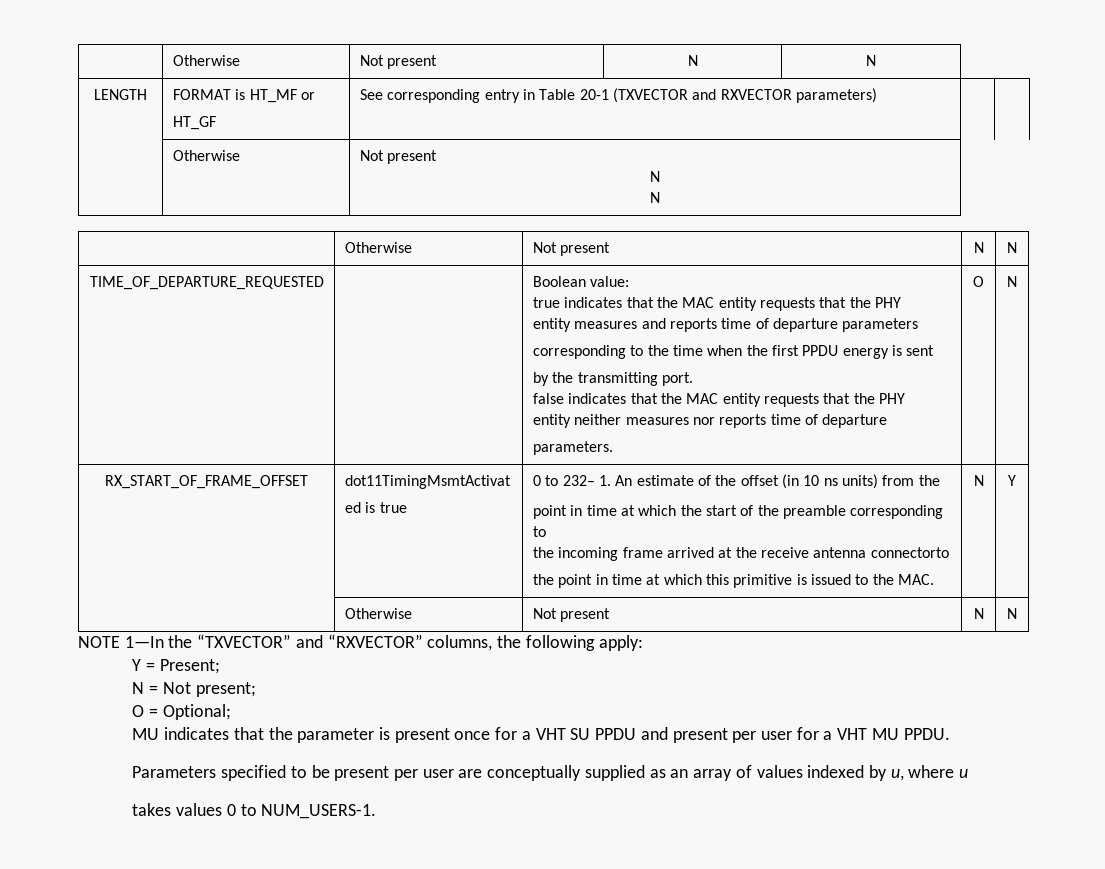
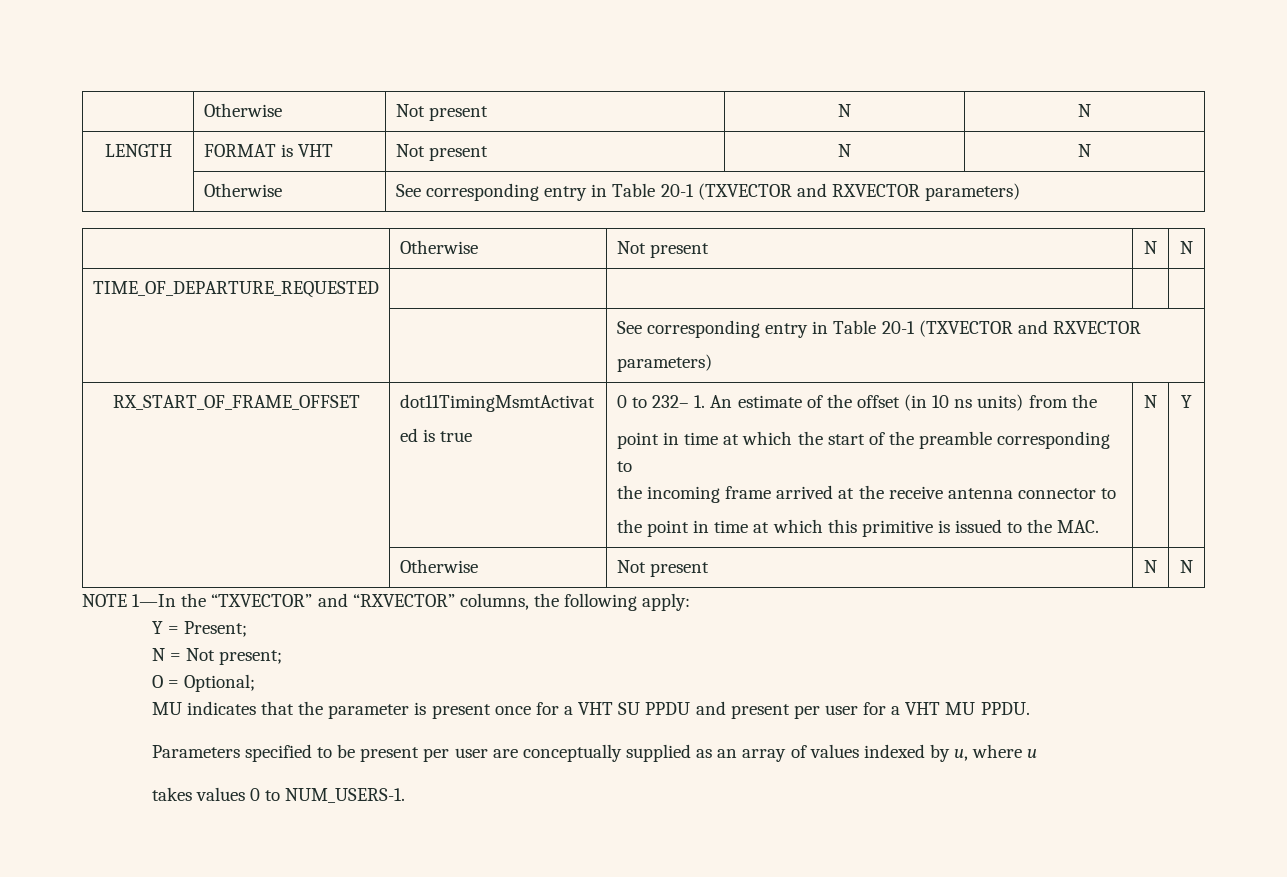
- LENGTH | FORMAT is HT_MF or
- HT_GF | See corresponding entry in Table 20-1 (TXVECTOR and RXVECTOR parameters) | |
- | Otherwise | Not present
- N
- N
+ LENGTH | FORMAT is VHT | Not present | N | N
+ | Otherwise | See corresponding entry in Table 20-1 (TXVECTOR and RXVECTOR parameters)
- Boolean value:
- true indicates that the MAC entity requests that the PHY
- entity measures and reports time of departure parameters
- corresponding to the time when the first PPDU energy is sent
- by the transmitting port.
- false indicates that the MAC entity requests that the PHY
- entity neither measures nor reports time of departure
- parameters. | O | N
+ | | See corresponding entry in Table 20-1 (TXVECTOR and RXVECTOR
+ parameters)
- the incoming frame arrived at the receive antenna connectorto
+ the incoming frame arrived at the receive antenna connector to

